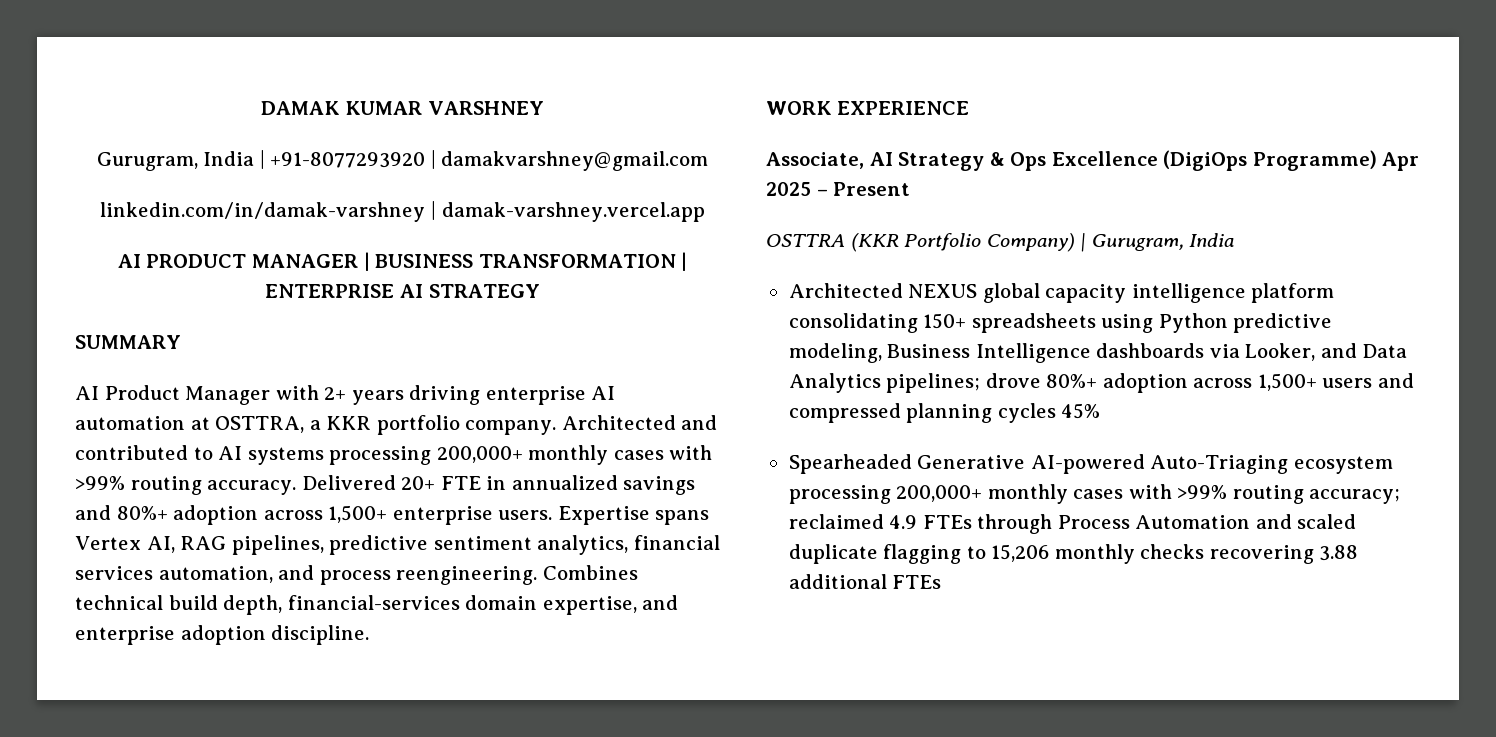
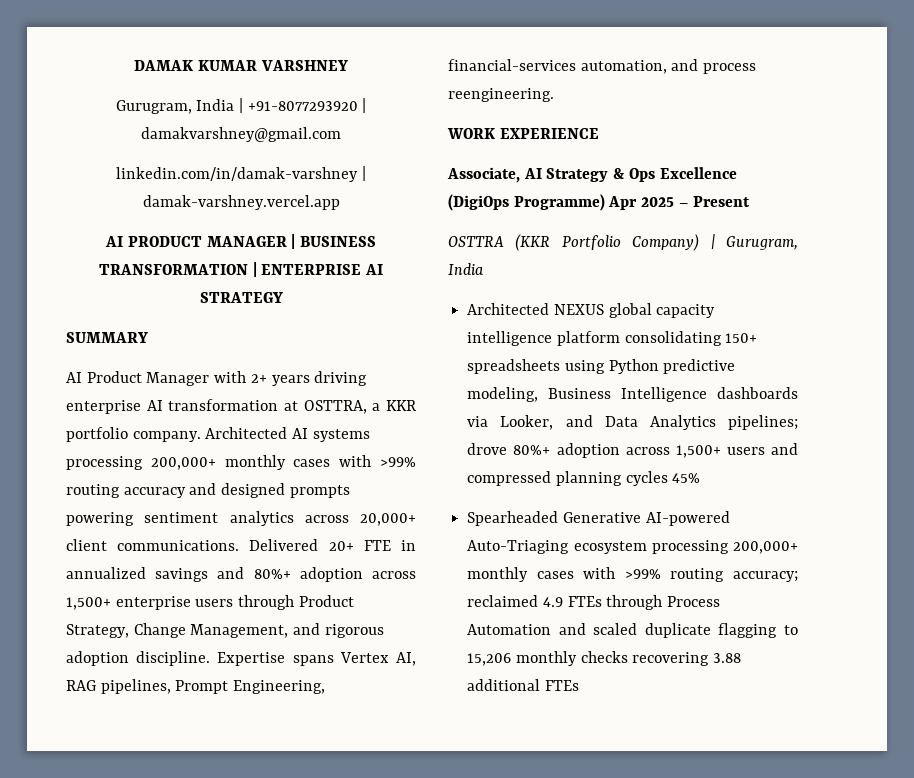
- AI Product Manager with 2+ years driving enterprise AI automation at OSTTRA, a KKR portfolio company.
+ AI Product Manager with 2+ years driving enterprise AI transformation at OSTTRA, a KKR portfolio company.
- Architected and contributed to AI systems processing 200,000+ monthly cases with >99% routing accuracy.
+ Architected AI systems processing 200,000+ monthly cases with >99% routing accuracy and designed prompts powering sentiment analytics across 20,000+ client communications.
- Delivered 20+ FTE in annualized savings and 80%+ adoption across 1,500+ enterprise users.
+ Delivered 20+ FTE in annualized savings and 80%+ adoption across 1,500+ enterprise users through Product Strategy, Change Management, and rigorous adoption discipline.
- Expertise spans Vertex AI, RAG pipelines, predictive sentiment analytics, financial services automation, and process reengineering. Combines technical build depth, financial-services domain expertise, and enterprise adoption discipline.
+ Expertise spans Vertex AI, RAG pipelines, Prompt Engineering, financial-services automation, and process reengineering.

